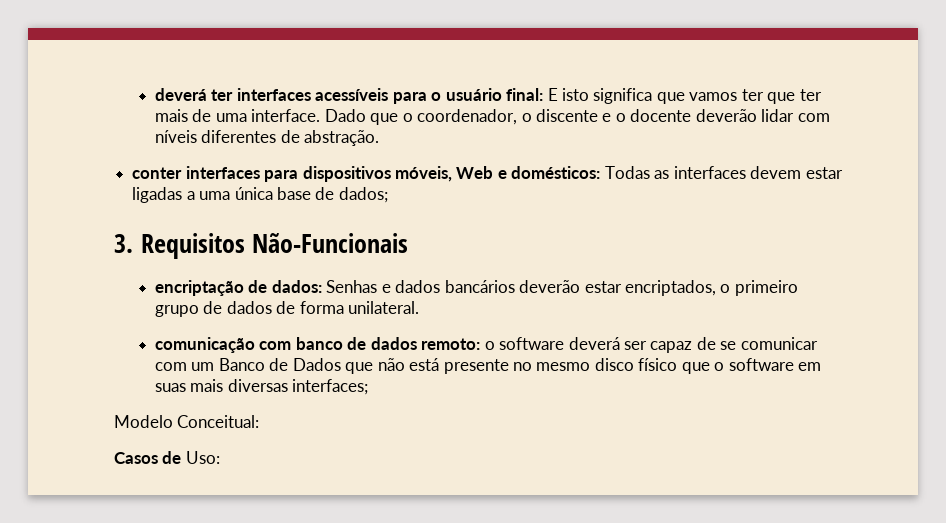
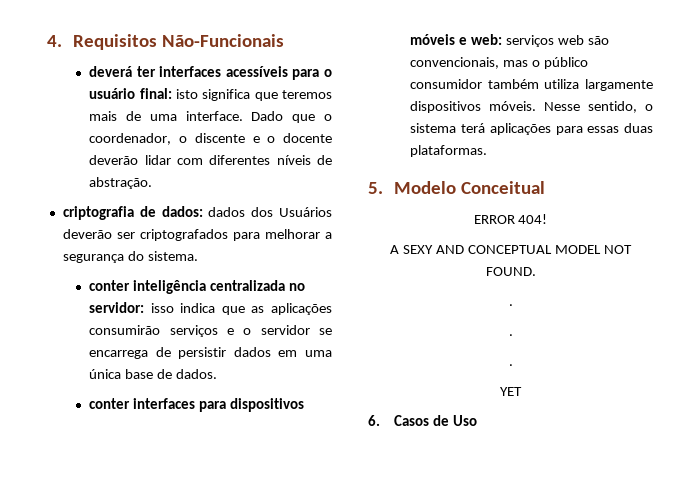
+ 4. Requisitos Não-Funcionais
- deverá ter interfaces acessíveis para o usuário final: E isto significa que vamos ter que ter mais de uma interface.
+ deverá ter interfaces acessíveis para o usuário final: isto significa que teremos mais de uma interface.
- Dado que o coordenador, o discente e o docente deverão lidar com níveis diferentes de abstração.
+ Dado que o coordenador, o discente e o docente deverão lidar com diferentes níveis de abstração.
- conter interfaces para dispositivos móveis, Web e domésticos: Todas as interfaces devem estar ligadas a uma única base de dados;
- 3. Requisitos Não-Funcionais
- encriptação de dados: Senhas e dados bancários deverão estar encriptados, o primeiro grupo de dados de forma unilateral.
- comunicação com banco de dados remoto: o software deverá ser capaz de se comunicar com um Banco de Dados que não está presente no mesmo disco físico que o software em suas mais diversas interfaces;
- Modelo Conceitual:
- Casos de Uso:
+ criptografia de dados: dados dos Usuários deverão ser criptografados para melhorar a segurança do sistema.
+ conter inteligência centralizada no servidor: isso indica que as aplicações consumirão serviços e o servidor se encarrega de persistir dados em uma única base de dados.
+ conter interfaces para dispositivos móveis e web: serviços web são convencionais, mas o público consumidor também utiliza largamente dispositivos móveis. Nesse sentido, o sistema terá aplicações para essas duas plataformas.
+ 5. Modelo Conceitual
+ ERROR 404!
+ A SEXY AND CONCEPTUAL MODEL NOT FOUND.
+ .
+ .
+ .
+ YET
+ 6. Casos de Uso

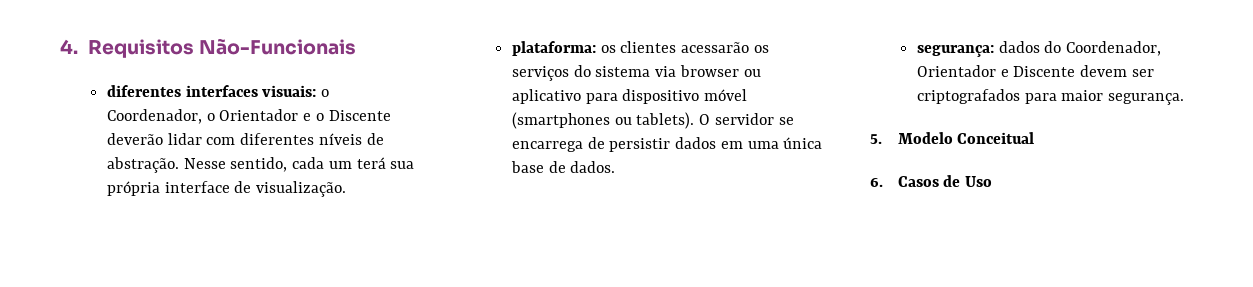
- deverá ter interfaces acessíveis para o usuário final: isto significa que teremos mais de uma interface. Dado que o coordenador, o discente e o docente deverão lidar com diferentes níveis de abstração.
- criptografia de dados: dados dos Usuários deverão ser criptografados para melhorar a segurança do sistema.
- conter inteligência centralizada no servidor: isso indica que as aplicações consumirão serviços e o servidor se encarrega de persistir dados em uma única base de dados.
+ diferentes interfaces visuais: o Coordenador, o Orientador e o Discente deverão lidar com diferentes níveis de abstração. Nesse sentido, cada um terá sua própria interface de visualização.
+ plataforma: os clientes acessarão os serviços do sistema via browser ou aplicativo para dispositivo móvel (smartphones ou tablets). O servidor se encarrega de persistir dados em uma única base de dados.
- conter interfaces para dispositivos móveis e web: serviços web são convencionais, mas o público consumidor também utiliza largamente dispositivos móveis. Nesse sentido, o sistema terá aplicações para essas duas plataformas.
+ segurança: dados do Coordenador, Orientador e Discente devem ser criptografados para maior segurança.
  5. Modelo Conceitual
- ERROR 404!
- A SEXY AND CONCEPTUAL MODEL NOT FOUND.
- .
- .
- .
- YET

